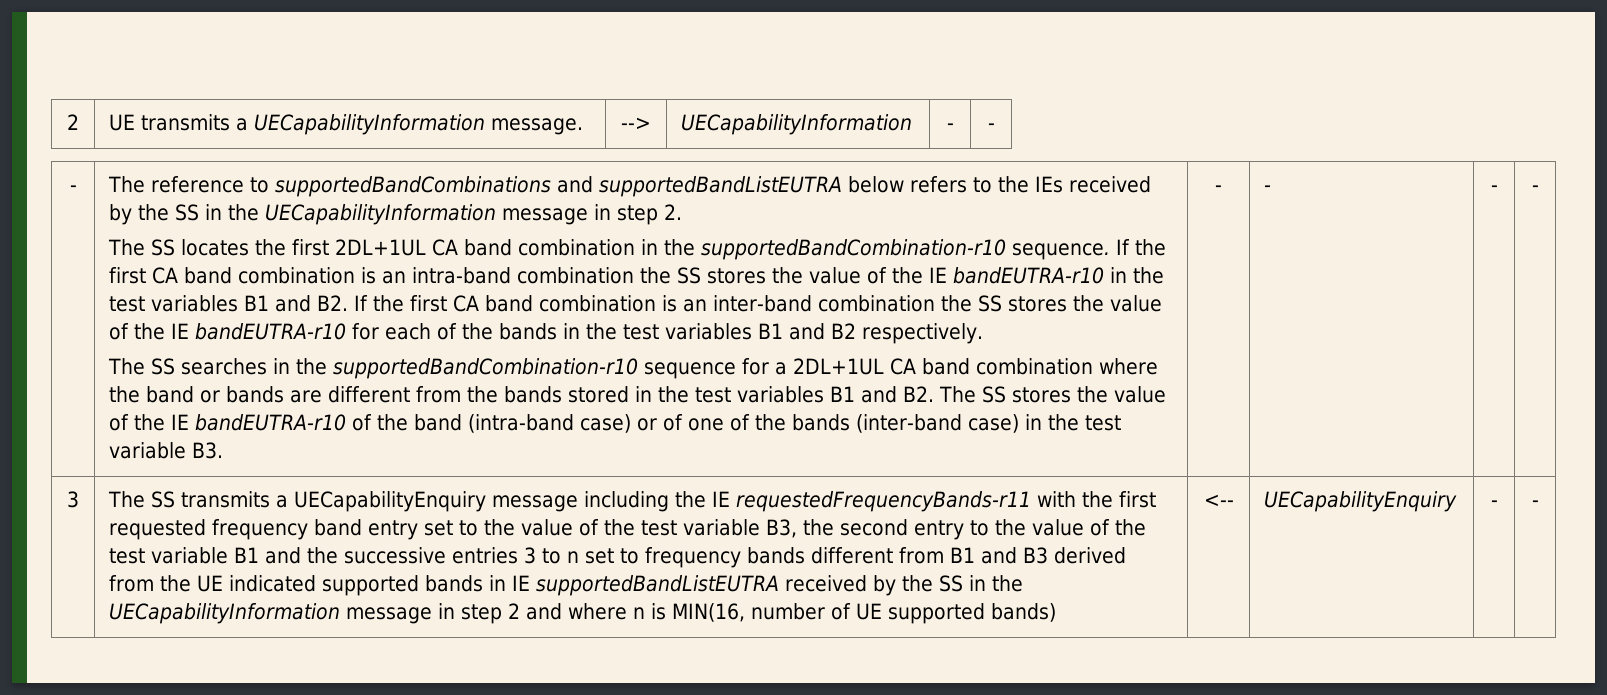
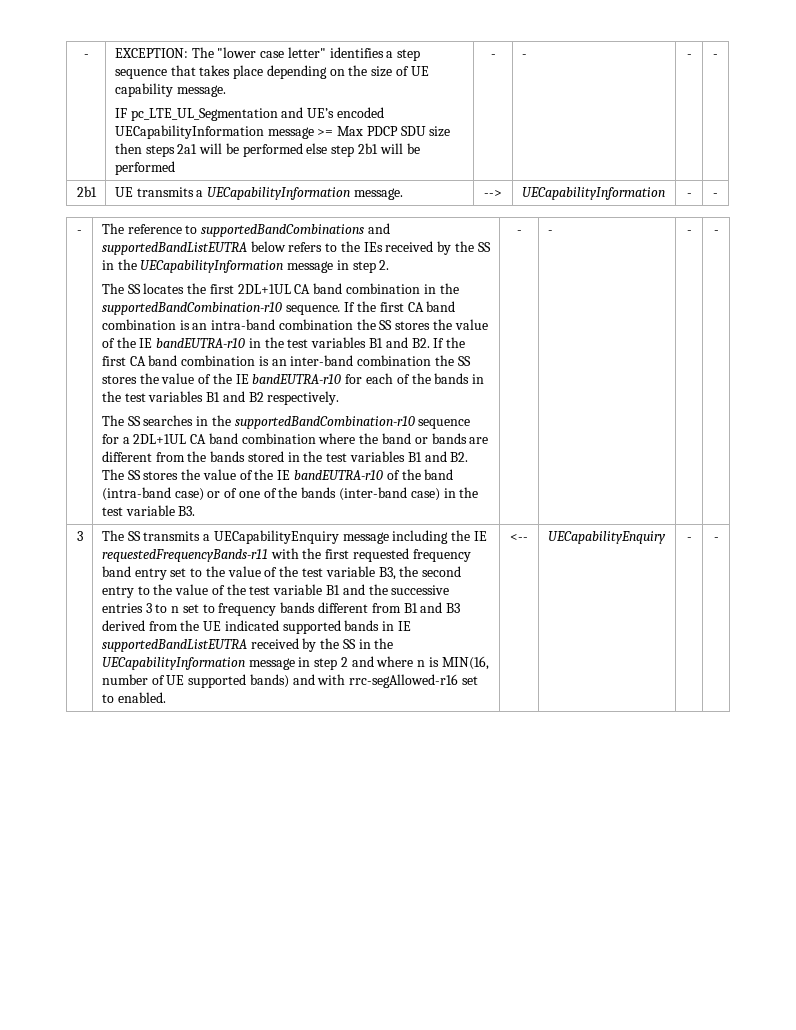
- 2 | UE transmits a UECapabilityInformation message. | --> | UECapabilityInformation | - | -
+ - | EXCEPTION: The "lower case letter" identifies a step sequence that takes place depending on the size of UE capability message.
+ IF pc_LTE_UL_Segmentation and UE’s encoded UECapabilityInformation message >= Max PDCP SDU size then steps 2a1 will be performed else step 2b1 will be performed | - | - | - | -
+ 2b1 | UE transmits a UECapabilityInformation message. | --> | UECapabilityInformation | - | -
- The SS transmits a UECapabilityEnquiry message including the IE requestedFrequencyBands-r11 with the first requested frequency band entry set to the value of the test variable B3, the second entry to the value of the test variable B1 and the successive entries 3 to n set to frequency bands different from B1 and B3 derived from the UE indicated supported bands in IE supportedBandListEUTRA received by the SS in the UECapabilityInformation message in step 2 and where n is MIN(16, number of UE supported bands)
+ The SS transmits a UECapabilityEnquiry message including the IE requestedFrequencyBands-r11 with the first requested frequency band entry set to the value of the test variable B3, the second entry to the value of the test variable B1 and the successive entries 3 to n set to frequency bands different from B1 and B3 derived from the UE indicated supported bands in IE supportedBandListEUTRA received by the SS in the UECapabilityInformation message in step 2 and where n is MIN(16, number of UE supported bands) and with rrc-segAllowed-r16 set to enabled.

